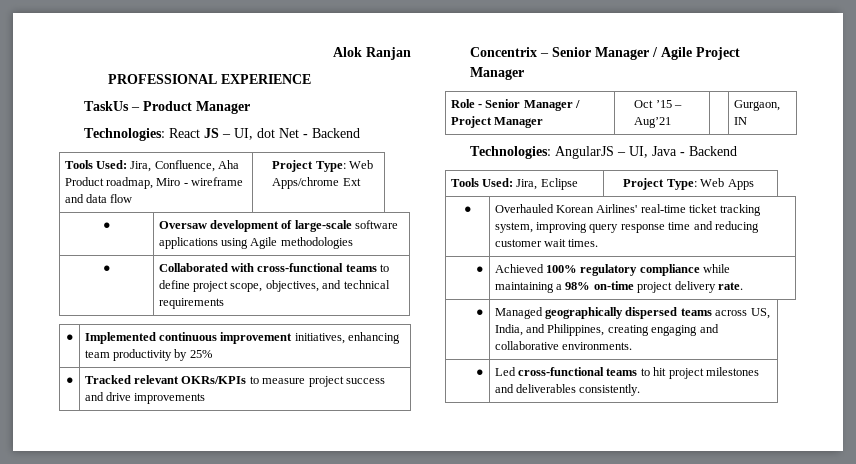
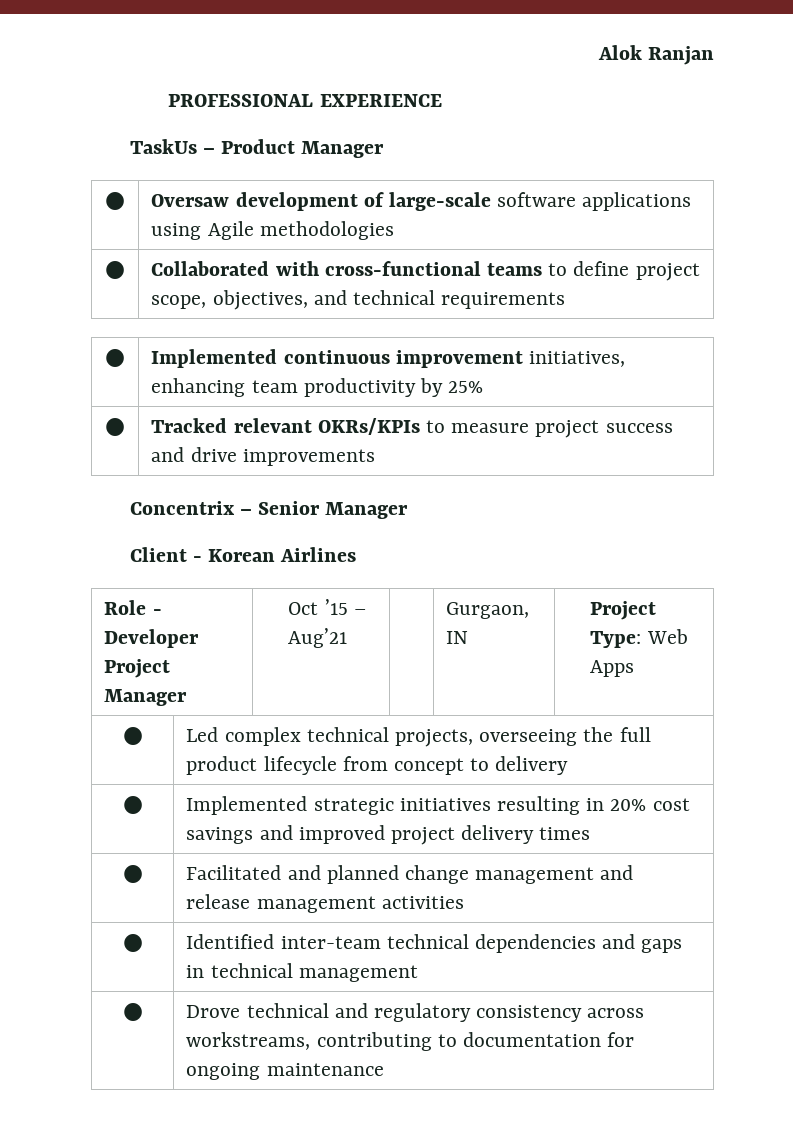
- Technologies: React JS – UI, dot Net - Backend
- Tools Used: Jira, Confluence, Aha Product roadmap, Miro - wireframe and data flow | Project Type: Web Apps/chrome Ext
- Concentrix – Senior Manager / Agile Project Manager
+ Concentrix – Senior Manager
+ Client - Korean Airlines
- Role - Senior Manager / Project Manager | Oct ’15 – Aug’21 | | Gurgaon, IN
- Technologies: AngularJS – UI, Java - Backend
- Tools Used: Jira, Eclipse | Project Type: Web Apps
+ Role - Developer Project Manager | Oct ’15 – Aug’21 | | Gurgaon, IN | Project Type: Web Apps
- ● | Overhauled Korean Airlines' real-time ticket tracking system, improving query response time and reducing customer wait times.
- ● | Achieved 100% regulatory compliance while maintaining a 98% on-time project delivery rate.
- ● | Managed geographically dispersed teams across US, India, and Philippines, creating engaging and collaborative environments.
- ● | Led cross-functional teams to hit project milestones and deliverables consistently.
+ ● | Led complex technical projects, overseeing the full product lifecycle from concept to delivery
+ ● | Implemented strategic initiatives resulting in 20% cost savings and improved project delivery times
+ ● | Facilitated and planned change management and release management activities
+ ● | Identified inter-team technical dependencies and gaps in technical management
+ ● | Drove technical and regulatory consistency across workstreams, contributing to documentation for ongoing maintenance

